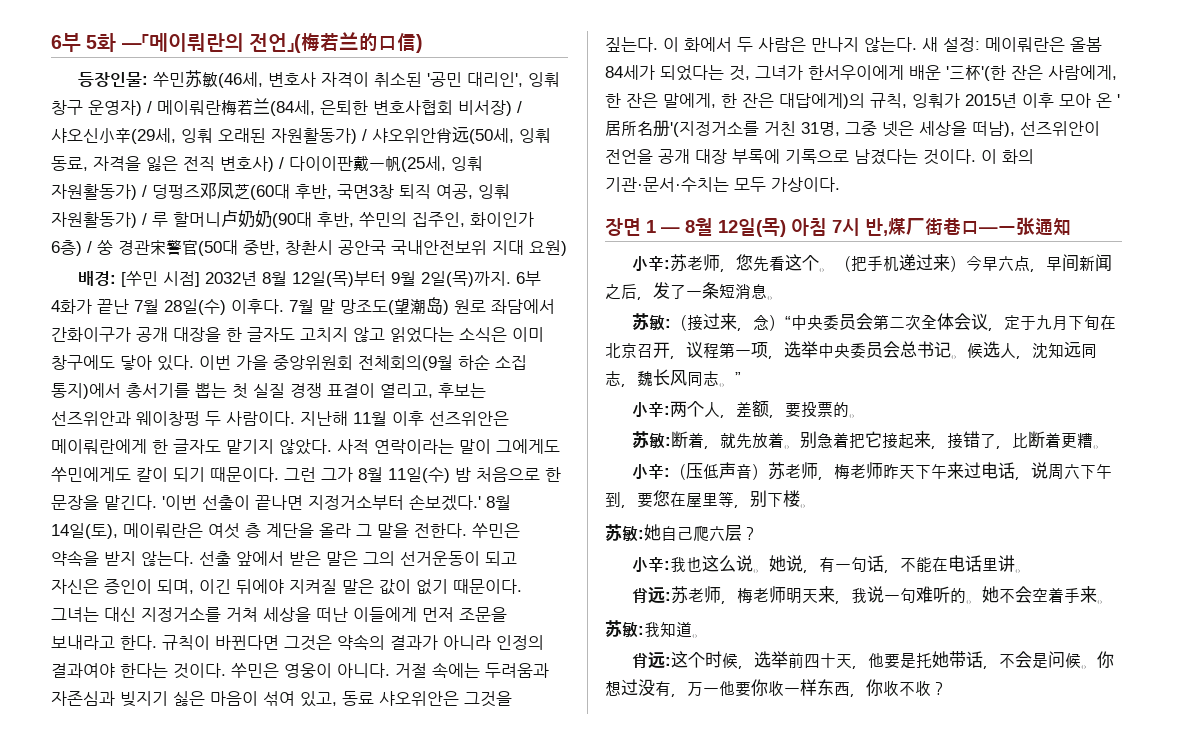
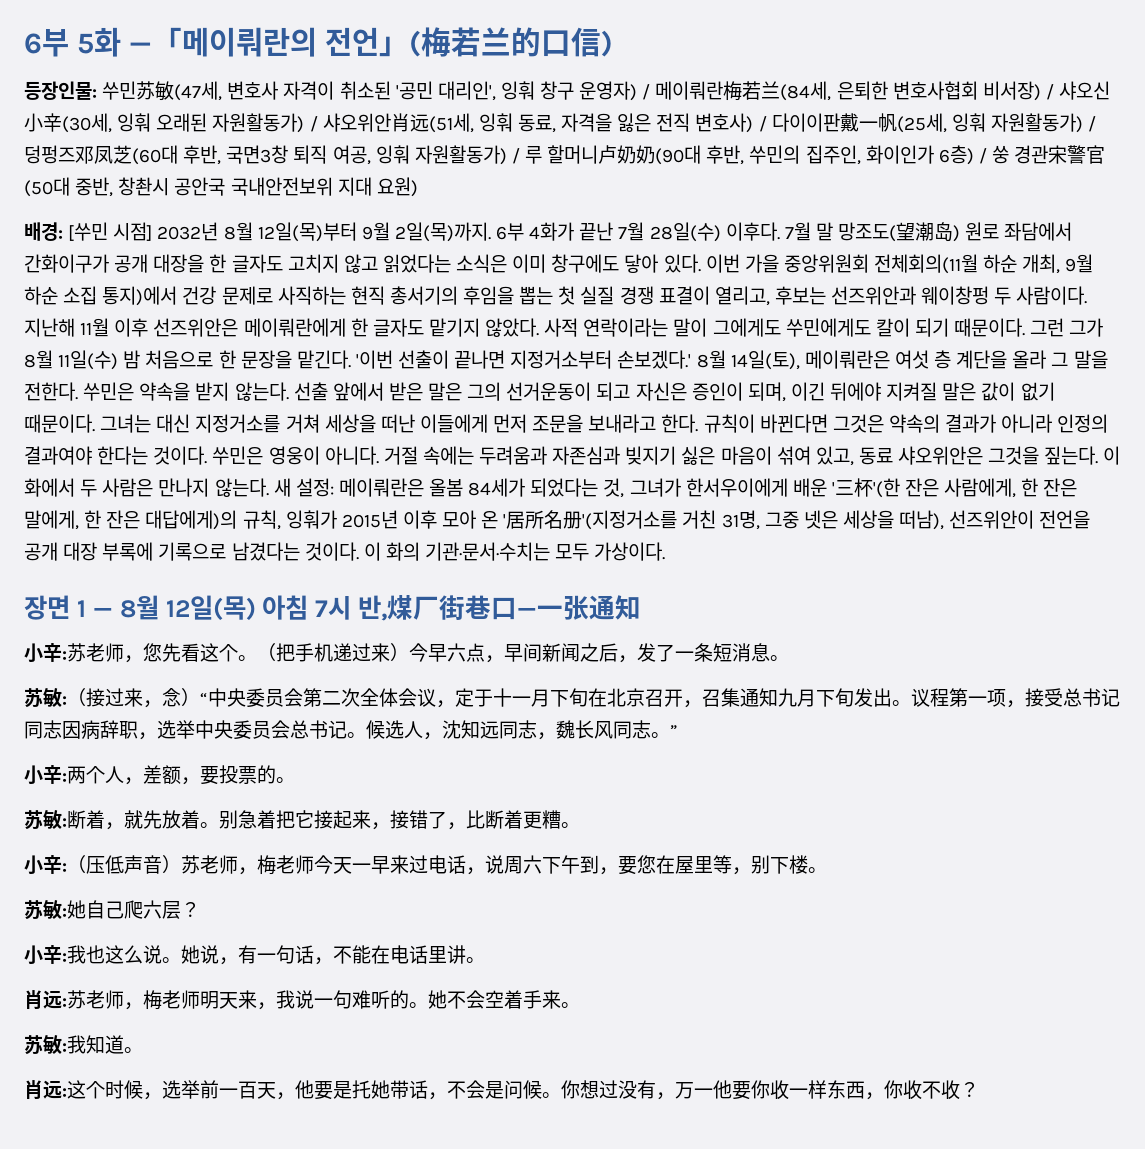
- 쑤민苏敏(46세, 변호사 자격이 취소된 '공민 대리인', 잉훠 창구 운영자) / 메이뤄란梅若兰(84세, 은퇴한 변호사협회 비서장) / 샤오신小辛(29세, 잉훠 오래된 자원활동가) / 샤오위안肖远(50세, 잉훠 동료, 자격을 잃은 전직 변호사) / 다이이판戴一帆(25세, 잉훠 자원활동가) / 덩펑즈邓凤芝(60대 후반, 국면3창 퇴직 여공, 잉훠 자원활동가) / 루 할머니卢奶奶(90대 후반, 쑤민의 집주인, 화이인가 6층) / 쑹 경관宋警官(50대 중반, 창촨시 공안국 국내안전보위 지대 요원)
+ 쑤민苏敏(47세, 변호사 자격이 취소된 '공민 대리인', 잉훠 창구 운영자) / 메이뤄란梅若兰(84세, 은퇴한 변호사협회 비서장) / 샤오신小辛(30세, 잉훠 오래된 자원활동가) / 샤오위안肖远(51세, 잉훠 동료, 자격을 잃은 전직 변호사) / 다이이판戴一帆(25세, 잉훠 자원활동가) / 덩펑즈邓凤芝(60대 후반, 국면3창 퇴직 여공, 잉훠 자원활동가) / 루 할머니卢奶奶(90대 후반, 쑤민의 집주인, 화이인가 6층) / 쑹 경관宋警官(50대 중반, 창촨시 공안국 국내안전보위 지대 요원)
- 이번 가을 중앙위원회 전체회의(9월 하순 소집 통지)에서 총서기를 뽑는 첫 실질 경쟁 표결이 열리고, 후보는 선즈위안과 웨이창펑 두 사람이다.
+ 이번 가을 중앙위원회 전체회의(11월 하순 개최, 9월 하순 소집 통지)에서 건강 문제로 사직하는 현직 총서기의 후임을 뽑는 첫 실질 경쟁 표결이 열리고, 후보는 선즈위안과 웨이창펑 두 사람이다.
- 苏敏:（接过来，念）“中央委员会第二次全体会议，定于九月下旬在北京召开，议程第一项，选举中央委员会总书记。
+ 苏敏:（接过来，念）“中央委员会第二次全体会议，定于十一月下旬在北京召开，召集通知九月下旬发出。议程第一项，接受总书记同志因病辞职，选举中央委员会总书记。
- 小辛:（压低声音）苏老师，梅老师昨天下午来过电话，说周六下午到，要您在屋里等，别下楼。
+ 小辛:（压低声音）苏老师，梅老师今天一早来过电话，说周六下午到，要您在屋里等，别下楼。
- 肖远:这个时候，选举前四十天，他要是托她带话，不会是问候。
+ 肖远:这个时候，选举前一百天，他要是托她带话，不会是问候。

